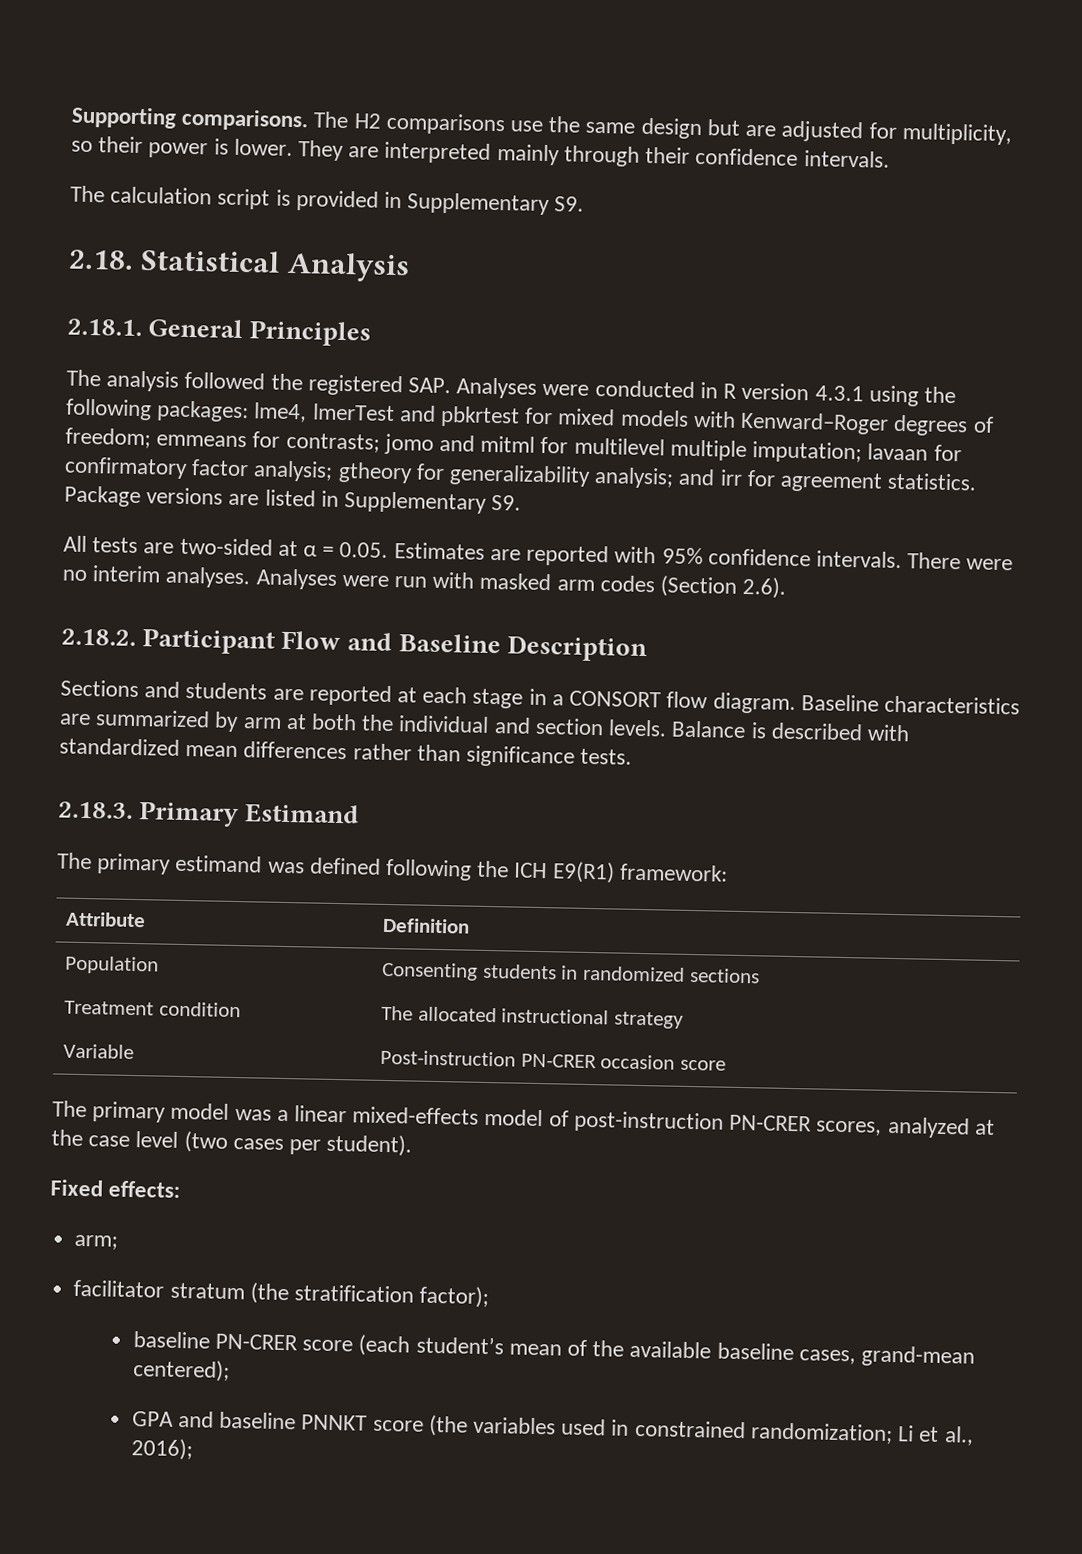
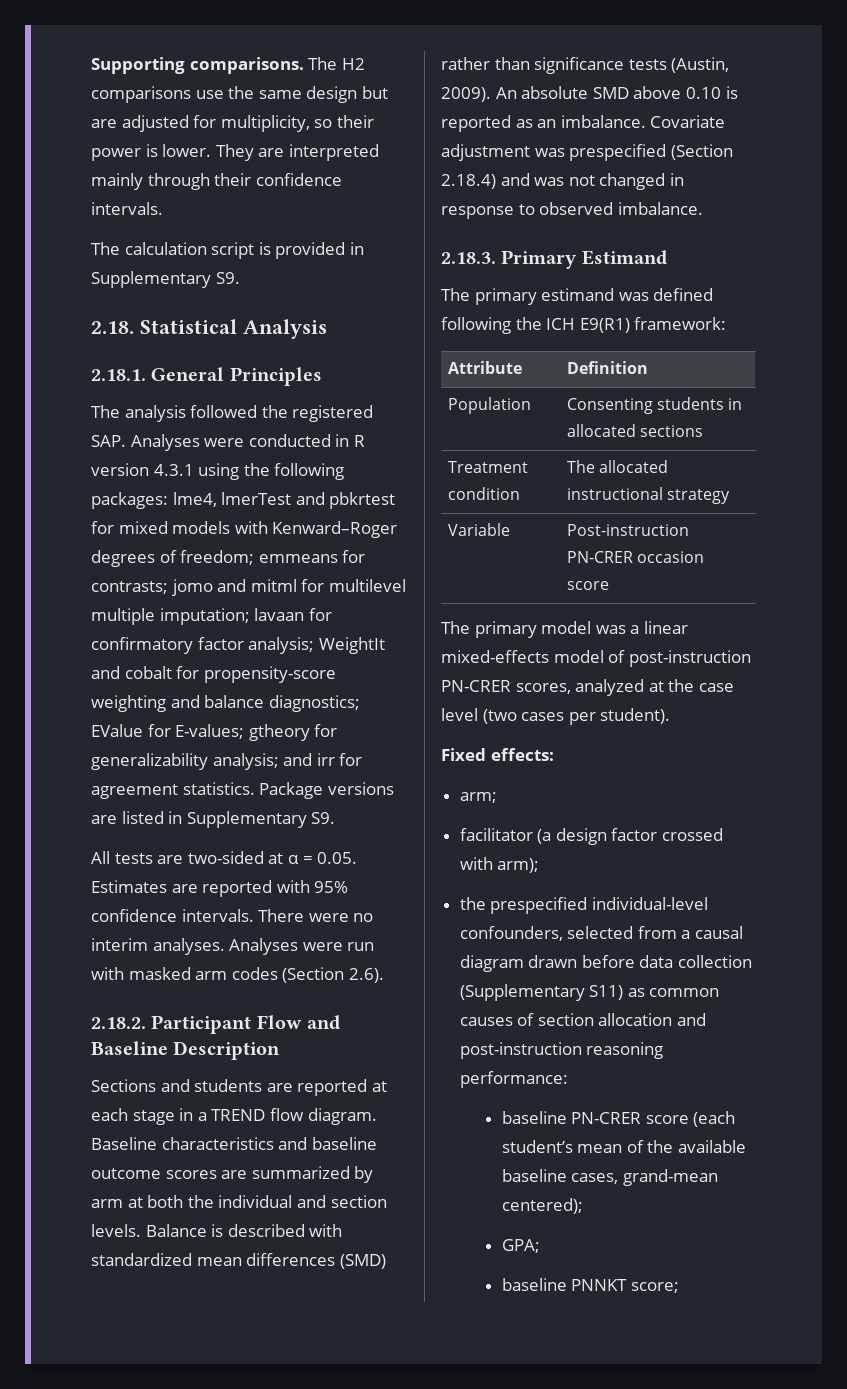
- The analysis followed the registered SAP. Analyses were conducted in R version 4.3.1 using the following packages: lme4, lmerTest and pbkrtest for mixed models with Kenward–Roger degrees of freedom; emmeans for contrasts; jomo and mitml for multilevel multiple imputation; lavaan for confirmatory factor analysis; gtheory for generalizability analysis; and irr for agreement statistics.
+ The analysis followed the registered SAP. Analyses were conducted in R version 4.3.1 using the following packages: lme4, lmerTest and pbkrtest for mixed models with Kenward–Roger degrees of freedom; emmeans for contrasts; jomo and mitml for multilevel multiple imputation; lavaan for confirmatory factor analysis; WeightIt and cobalt for propensity-score weighting and balance diagnostics; EValue for E-values; gtheory for generalizability analysis; and irr for agreement statistics.
- Sections and students are reported at each stage in a CONSORT flow diagram.
+ Sections and students are reported at each stage in a TREND flow diagram.
- Baseline characteristics are summarized by arm at both the individual and section levels.
+ Baseline characteristics and baseline outcome scores are summarized by arm at both the individual and section levels.
- Balance is described with standardized mean differences rather than significance tests.
+ Balance is described with standardized mean differences (SMD) rather than significance tests (Austin, 2009). An absolute SMD above 0.10 is reported as an imbalance. Covariate adjustment was prespecified (Section 2.18.4) and was not changed in response to observed imbalance.
- Population | Consenting students in randomized sections
+ Population | Consenting students in allocated sections
- facilitator stratum (the stratification factor);
+ facilitator (a design factor crossed with arm);
+ the prespecified individual-level confounders, selected from a causal diagram drawn before data collection (Supplementary S11) as common causes of section allocation and post-instruction reasoning performance:
- GPA and baseline PNNKT score (the variables used in constrained randomization; Li et al., 2016);
+ GPA;
+ baseline PNNKT score;

